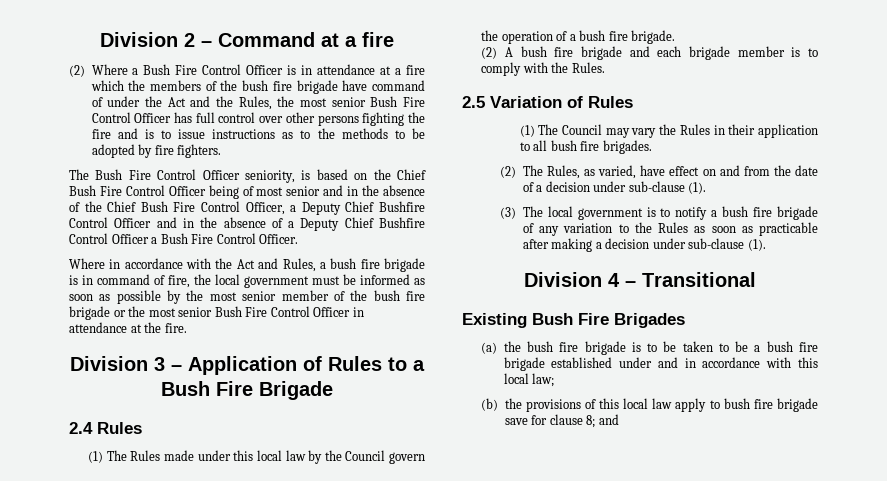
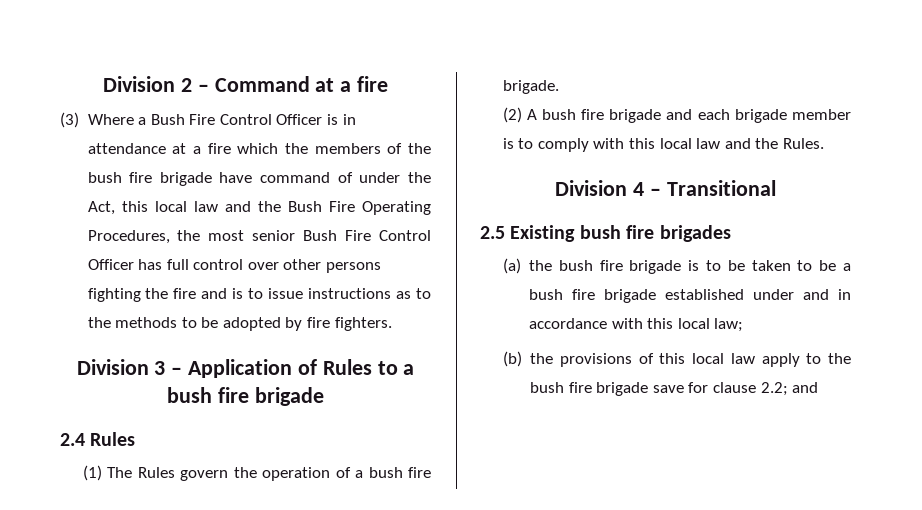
- (2) Where a Bush Fire Control Officer is in attendance at a fire which the members of the bush fire brigade have command of under the Act and the Rules, the most senior Bush Fire Control Officer has full control over other persons fighting the fire and is to issue instructions as to the methods to be adopted by fire fighters.
+ (3) Where a Bush Fire Control Officer is in attendance at a fire which the members of the bush fire brigade have command of under the Act, this local law and the Bush Fire Operating Procedures, the most senior Bush Fire Control Officer has full control over other persons fighting the fire and is to issue instructions as to the methods to be adopted by fire fighters.
- The Bush Fire Control Officer seniority, is based on the Chief Bush Fire Control Officer being of most senior and in the absence of the Chief Bush Fire Control Officer, a Deputy Chief Bushfire Control Officer and in the absence of a Deputy Chief Bushfire Control Officer a Bush Fire Control Officer.
- Where in accordance with the Act and Rules, a bush fire brigade is in command of fire, the local government must be informed as soon as possible by the most senior member of the bush fire brigade or the most senior Bush Fire Control Officer in attendance at the fire.
- Division 3 – Application of Rules to a Bush Fire Brigade
+ Division 3 – Application of Rules to a bush fire brigade
- (1) The Rules made under this local law by the Council govern the operation of a bush fire brigade.
+ (1) The Rules govern the operation of a bush fire brigade.
- (2) A bush fire brigade and each brigade member is to comply with the Rules.
- 2.5 Variation of Rules
- (1) The Council may vary the Rules in their application to all bush fire brigades.
- (2) The Rules, as varied, have effect on and from the date of a decision under sub-clause (1).
- (3) The local government is to notify a bush fire brigade of any variation to the Rules as soon as practicable after making a decision under sub-clause (1).
+ (2) A bush fire brigade and each brigade member is to comply with this local law and the Rules.
- Existing Bush Fire Brigades
+ 2.5 Existing bush fire brigades
- (b) the provisions of this local law apply to bush fire brigade save for clause 8; and
+ (b) the provisions of this local law apply to the bush fire brigade save for clause 2.2; and

